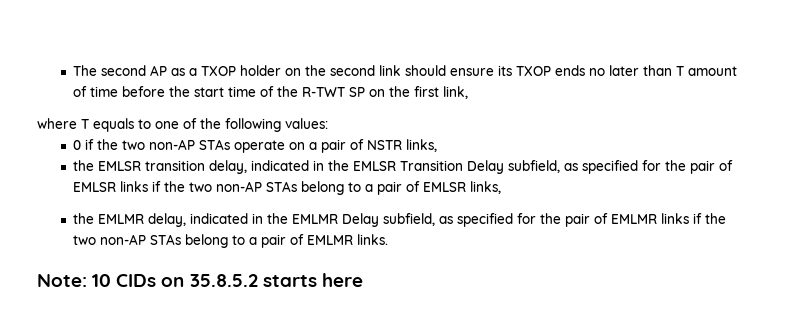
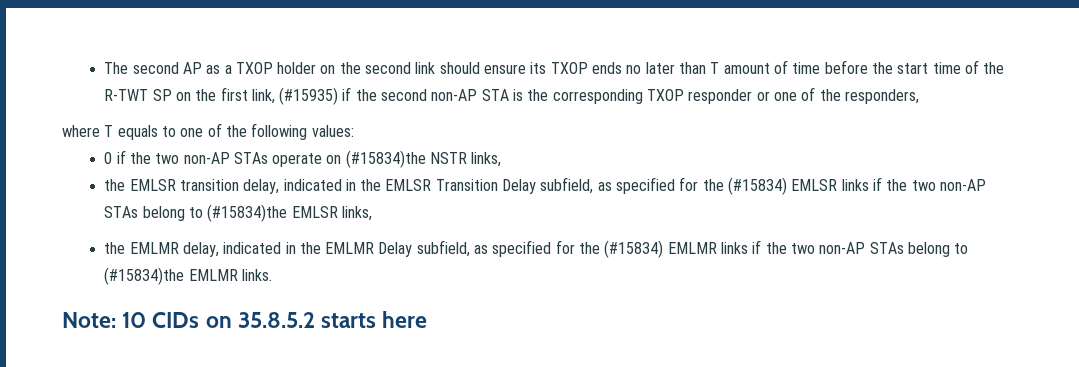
- The second AP as a TXOP holder on the second link should ensure its TXOP ends no later than T amount of time before the start time of the R-TWT SP on the first link,
+ The second AP as a TXOP holder on the second link should ensure its TXOP ends no later than T amount of time before the start time of the R-TWT SP on the first link, (#15935) if the second non-AP STA is the corresponding TXOP responder or one of the responders,
- 0 if the two non-AP STAs operate on a pair of NSTR links,
+ 0 if the two non-AP STAs operate on (#15834)the NSTR links,
- the EMLSR transition delay, indicated in the EMLSR Transition Delay subfield, as specified for the pair of EMLSR links if the two non-AP STAs belong to a pair of EMLSR links,
+ the EMLSR transition delay, indicated in the EMLSR Transition Delay subfield, as specified for the (#15834) EMLSR links if the two non-AP STAs belong to (#15834)the EMLSR links,
- the EMLMR delay, indicated in the EMLMR Delay subfield, as specified for the pair of EMLMR links if the two non-AP STAs belong to a pair of EMLMR links.
+ the EMLMR delay, indicated in the EMLMR Delay subfield, as specified for the (#15834) EMLMR links if the two non-AP STAs belong to (#15834)the EMLMR links.

